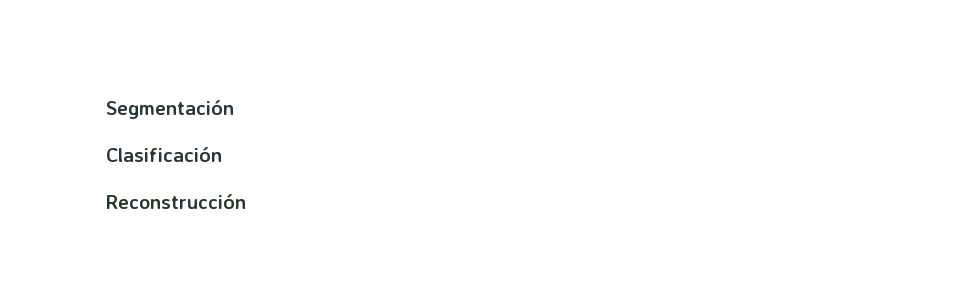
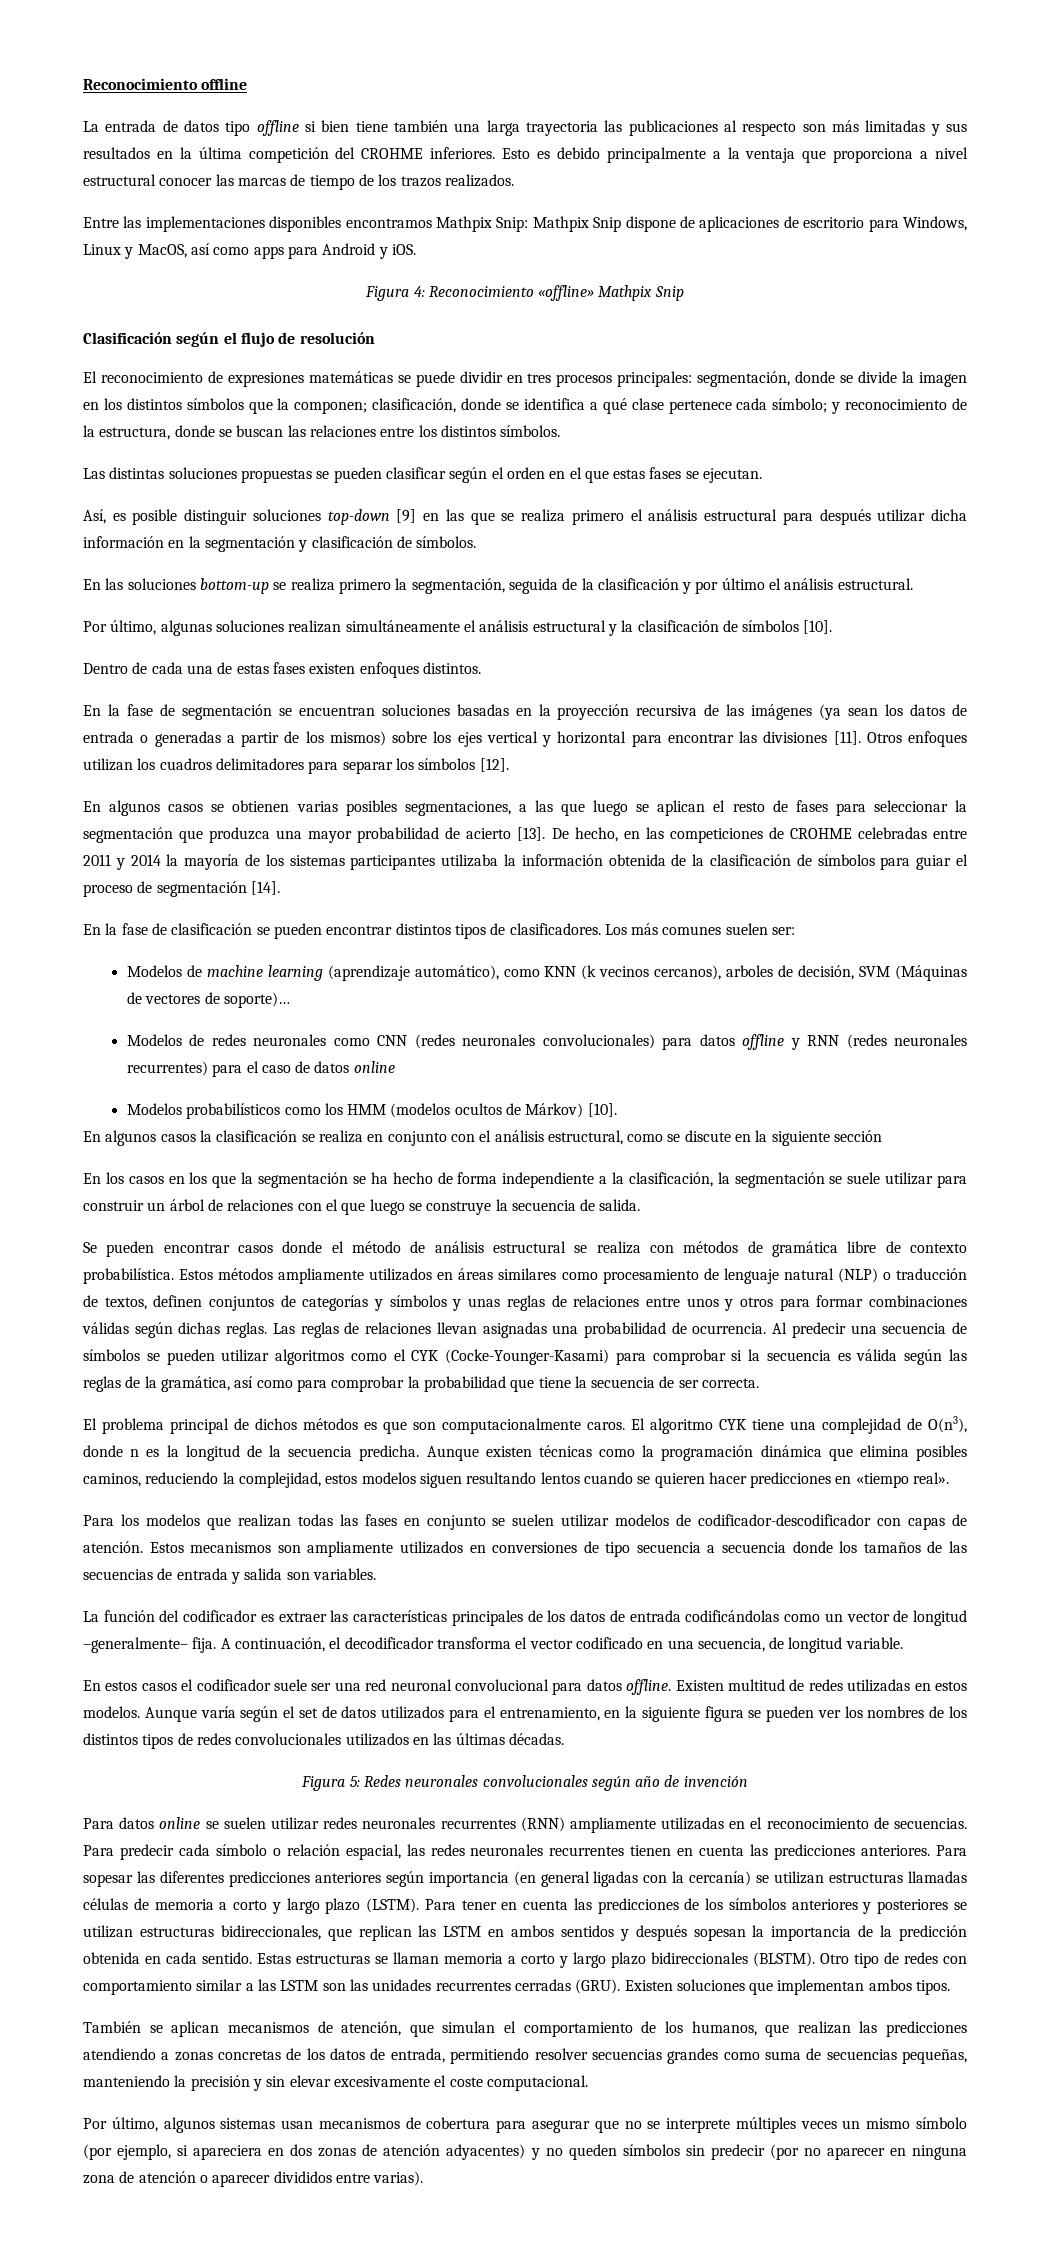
- Segmentación
- Clasificación
- Reconstrucción
+ Reconocimiento offline
+ La entrada de datos tipo offline si bien tiene también una larga trayectoria las publicaciones al respecto son más limitadas y sus resultados en la última competición del CROHME inferiores. Esto es debido principalmente a la ventaja que proporciona a nivel estructural conocer las marcas de tiempo de los trazos realizados.
+ Entre las implementaciones disponibles encontramos Mathpix Snip: Mathpix Snip dispone de aplicaciones de escritorio para Windows, Linux y MacOS, así como apps para Android y iOS.
+ Figura 4: Reconocimiento «offline» Mathpix Snip
+ Clasificación según el flujo de resolución
+ El reconocimiento de expresiones matemáticas se puede dividir en tres procesos principales: segmentación, donde se divide la imagen en los distintos símbolos que la componen; clasificación, donde se identifica a qué clase pertenece cada símbolo; y reconocimiento de la estructura, donde se buscan las relaciones entre los distintos símbolos.
+ Las distintas soluciones propuestas se pueden clasificar según el orden en el que estas fases se ejecutan.
+ Así, es posible distinguir soluciones top-down [9] en las que se realiza primero el análisis estructural para después utilizar dicha información en la segmentación y clasificación de símbolos.
+ En las soluciones bottom-up se realiza primero la segmentación, seguida de la clasificación y por último el análisis estructural.
+ Por último, algunas soluciones realizan simultáneamente el análisis estructural y la clasificación de símbolos [10].
+ Dentro de cada una de estas fases existen enfoques distintos.
+ En la fase de segmentación se encuentran soluciones basadas en la proyección recursiva de las imágenes (ya sean los datos de entrada o generadas a partir de los mismos) sobre los ejes vertical y horizontal para encontrar las divisiones [11]. Otros enfoques utilizan los cuadros delimitadores para separar los símbolos [12].
+ En algunos casos se obtienen varias posibles segmentaciones, a las que luego se aplican el resto de fases para seleccionar la segmentación que produzca una mayor probabilidad de acierto [13]. De hecho, en las competiciones de CROHME celebradas entre 2011 y 2014 la mayoría de los sistemas participantes utilizaba la información obtenida de la clasificación de símbolos para guiar el proceso de segmentación [14].
+ En la fase de clasificación se pueden encontrar distintos tipos de clasificadores. Los más comunes suelen ser:
+ Modelos de machine learning (aprendizaje automático), como KNN (k vecinos cercanos), arboles de decisión, SVM (Máquinas de vectores de soporte)…
+ Modelos de redes neuronales como CNN (redes neuronales convolucionales) para datos offline y RNN (redes neuronales recurrentes) para el caso de datos online
+ Modelos probabilísticos como los HMM (modelos ocultos de Márkov) [10].
+ En algunos casos la clasificación se realiza en conjunto con el análisis estructural, como se discute en la siguiente sección
+ En los casos en los que la segmentación se ha hecho de forma independiente a la clasificación, la segmentación se suele utilizar para construir un árbol de relaciones con el que luego se construye la secuencia de salida.
+ Se pueden encontrar casos donde el método de análisis estructural se realiza con métodos de gramática libre de contexto probabilística. Estos métodos ampliamente utilizados en áreas similares como procesamiento de lenguaje natural (NLP) o traducción de textos, definen conjuntos de categorías y símbolos y unas reglas de relaciones entre unos y otros para formar combinaciones válidas según dichas reglas. Las reglas de relaciones llevan asignadas una probabilidad de ocurrencia. Al predecir una secuencia de símbolos se pueden utilizar algoritmos como el CYK (Cocke-Younger-Kasami) para comprobar si la secuencia es válida según las reglas de la gramática, así como para comprobar la probabilidad que tiene la secuencia de ser correcta.
+ El problema principal de dichos métodos es que son computacionalmente caros. El algoritmo CYK tiene una complejidad de O(n3), donde n es la longitud de la secuencia predicha. Aunque existen técnicas como la programación dinámica que elimina posibles caminos, reduciendo la complejidad, estos modelos siguen resultando lentos cuando se quieren hacer predicciones en «tiempo real».
+ Para los modelos que realizan todas las fases en conjunto se suelen utilizar modelos de codificador-descodificador con capas de atención. Estos mecanismos son ampliamente utilizados en conversiones de tipo secuencia a secuencia donde los tamaños de las secuencias de entrada y salida son variables.
+ La función del codificador es extraer las características principales de los datos de entrada codificándolas como un vector de longitud –generalmente– fija. A continuación, el decodificador transforma el vector codificado en una secuencia, de longitud variable.
+ En estos casos el codificador suele ser una red neuronal convolucional para datos offline. Existen multitud de redes utilizadas en estos modelos. Aunque varía según el set de datos utilizados para el entrenamiento, en la siguiente figura se pueden ver los nombres de los distintos tipos de redes convolucionales utilizados en las últimas décadas.
+ Figura 5: Redes neuronales convolucionales según año de invención
+ Para datos online se suelen utilizar redes neuronales recurrentes (RNN) ampliamente utilizadas en el reconocimiento de secuencias. Para predecir cada símbolo o relación espacial, las redes neuronales recurrentes tienen en cuenta las predicciones anteriores. Para sopesar las diferentes predicciones anteriores según importancia (en general ligadas con la cercanía) se utilizan estructuras llamadas células de memoria a corto y largo plazo (LSTM). Para tener en cuenta las predicciones de los símbolos anteriores y posteriores se utilizan estructuras bidireccionales, que replican las LSTM en ambos sentidos y después sopesan la importancia de la predicción obtenida en cada sentido. Estas estructuras se llaman memoria a corto y largo plazo bidireccionales (BLSTM). Otro tipo de redes con comportamiento similar a las LSTM son las unidades recurrentes cerradas (GRU). Existen soluciones que implementan ambos tipos.
+ También se aplican mecanismos de atención, que simulan el comportamiento de los humanos, que realizan las predicciones atendiendo a zonas concretas de los datos de entrada, permitiendo resolver secuencias grandes como suma de secuencias pequeñas, manteniendo la precisión y sin elevar excesivamente el coste computacional.
+ Por último, algunos sistemas usan mecanismos de cobertura para asegurar que no se interprete múltiples veces un mismo símbolo (por ejemplo, si apareciera en dos zonas de atención adyacentes) y no queden símbolos sin predecir (por no aparecer en ninguna zona de atención o aparecer divididos entre varias).

